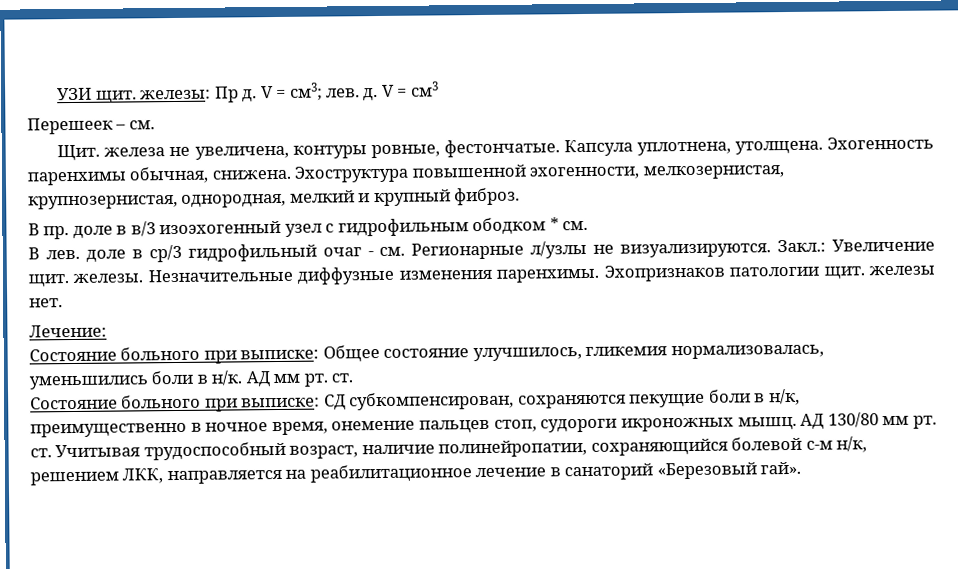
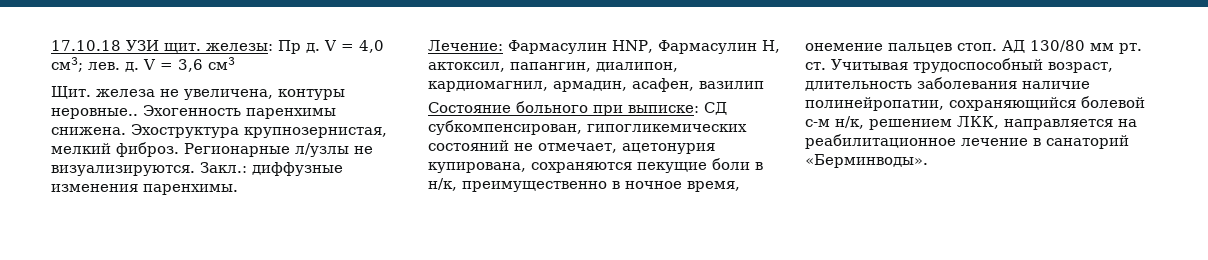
- УЗИ щит. железы: Пр д.
+ 17.10.18 УЗИ щит. железы: Пр д.
- V = см3; лев. д.
+ V = 4,0 см3; лев. д.
- V = см3
+ V = 3,6 см3
- Перешеек – см.
- Щит. железа не увеличена, контуры ровные, фестончатые. Капсула уплотнена, утолщена.
+ Щит. железа не увеличена, контуры неровные..
- Эхогенность паренхимы обычная, снижена.
+ Эхогенность паренхимы снижена.
- Эхоструктура повышенной эхогенности, мелкозернистая, крупнозернистая, однородная, мелкий и крупный фиброз.
- В пр. доле в в/3 изоэхогенный узел с гидрофильным ободком * см.
- В лев. доле в ср/3 гидрофильный очаг - см. Регионарные л/узлы не визуализируются.
+ Эхоструктура крупнозернистая, мелкий фиброз. Регионарные л/узлы не визуализируются.
- Закл.: Увеличение щит. железы. Незначительные диффузные изменения паренхимы. Эхопризнаков патологии щит. железы нет.
- Лечение:
- Состояние больного при выписке: Общее состояние улучшилось, гликемия нормализовалась, уменьшились боли в н/к. АД мм рт. ст.
+ Закл.: диффузные изменения паренхимы.
+ Лечение: Фармасулин НNP, Фармасулин Н, актоксил, папангин, диалипон, кардиомагнил, армадин, асафен, вазилип
- Состояние больного при выписке: СД субкомпенсирован, сохраняются пекущие боли в н/к, преимущественно в ночное время, онемение пальцев стоп, судороги икроножных мышц.
+ Состояние больного при выписке: СД субкомпенсирован, гипогликемических состояний не отмечает, ацетонурия купирована, сохраняются пекущие боли в н/к, преимущественно в ночное время, онемение пальцев стоп.
- АД 130/80 мм рт. ст. Учитывая трудоспособный возраст, наличие полинейропатии, сохраняющийся болевой с-м н/к, решением ЛКК, направляется на реабилитационное лечение в санаторий «Березовый гай».
+ АД 130/80 мм рт. ст. Учитывая трудоспособный возраст, длительность заболевания наличие полинейропатии, сохраняющийся болевой с-м н/к, решением ЛКК, направляется на реабилитационное лечение в санаторий «Берминводы».

